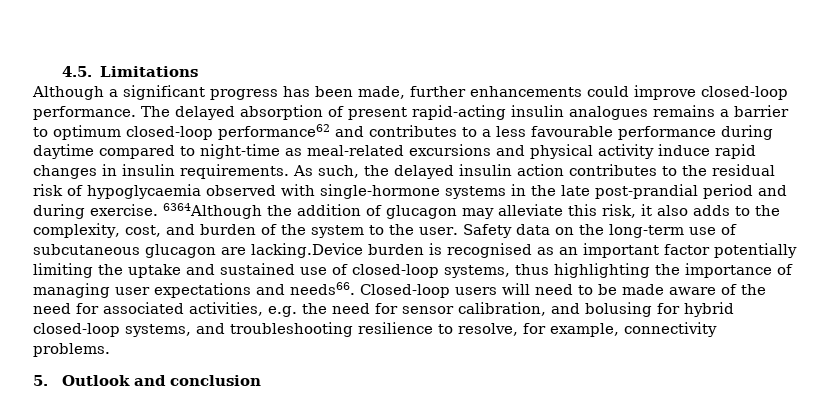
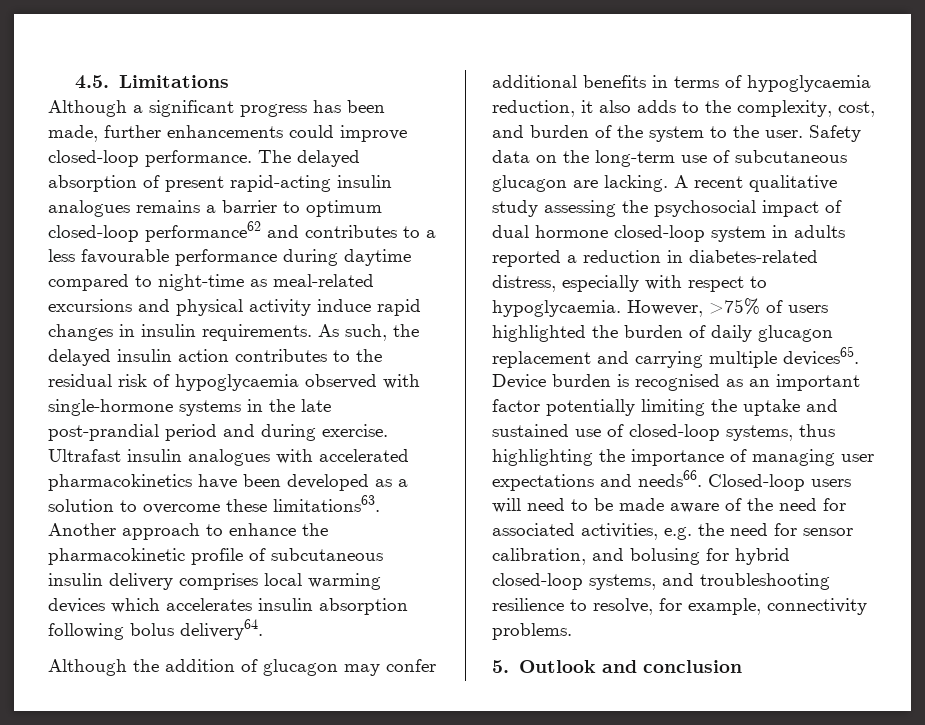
- 6364Although the addition of glucagon may alleviate this risk, it also adds to the complexity, cost, and burden of the system to the user.
+ Ultrafast insulin analogues with accelerated pharmacokinetics have been developed as a solution to overcome these limitations63. Another approach to enhance the pharmacokinetic profile of subcutaneous insulin delivery comprises local warming devices which accelerates insulin absorption following bolus delivery64.
+ Although the addition of glucagon may confer additional benefits in terms of hypoglycaemia reduction, it also adds to the complexity, cost, and burden of the system to the user.
- Safety data on the long-term use of subcutaneous glucagon are lacking.Device burden is recognised as an important factor potentially limiting the uptake and sustained use of closed-loop systems, thus highlighting the importance of managing user expectations and needs66.
+ Safety data on the long-term use of subcutaneous glucagon are lacking. A recent qualitative study assessing the psychosocial impact of dual hormone closed-loop system in adults reported a reduction in diabetes-related distress, especially with respect to hypoglycaemia. However, >75% of users highlighted the burden of daily glucagon replacement and carrying multiple devices65. Device burden is recognised as an important factor potentially limiting the uptake and sustained use of closed-loop systems, thus highlighting the importance of managing user expectations and needs66.

